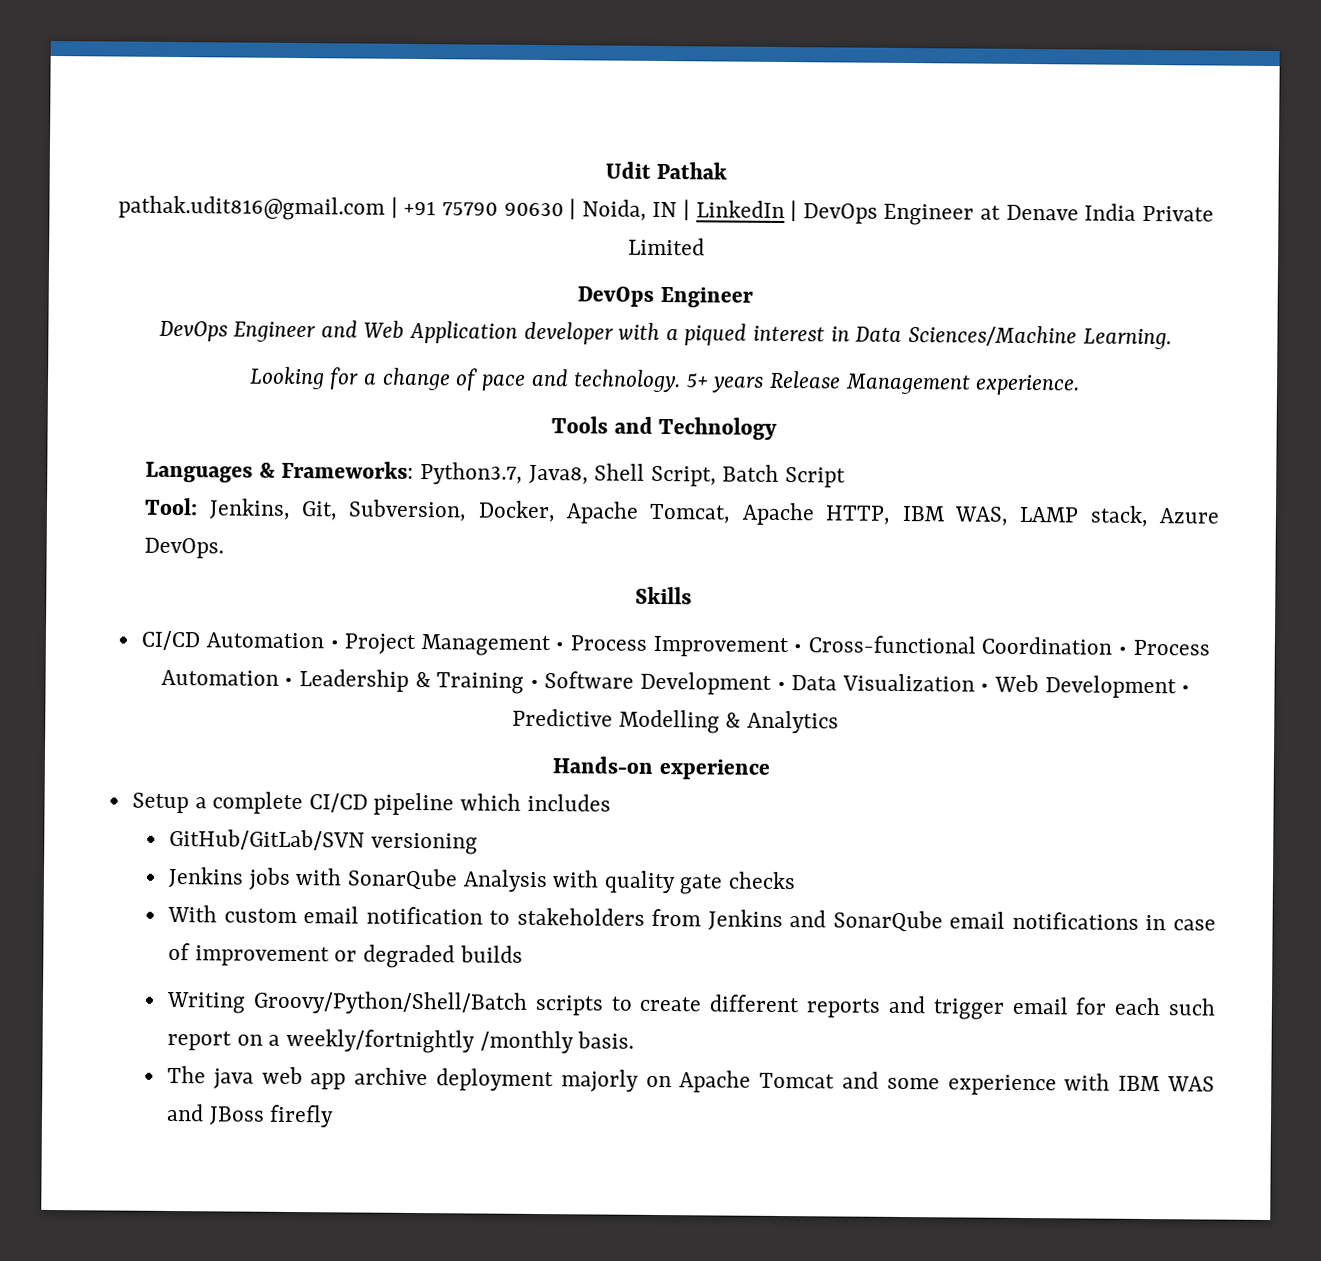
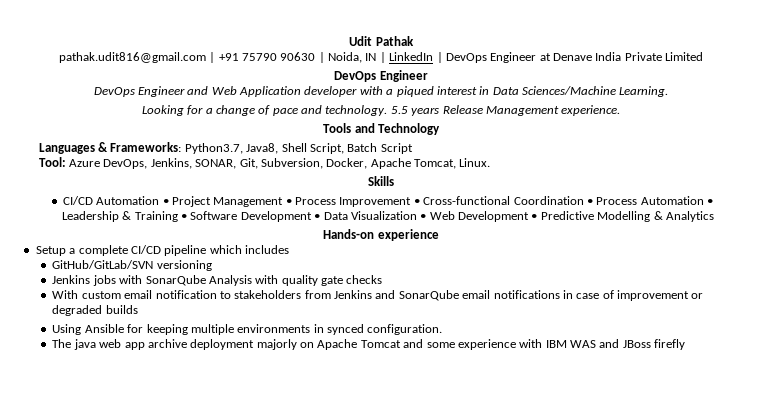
- 5+ years Release Management experience.
+ 5.5 years Release Management experience.
- Tool: Jenkins, Git, Subversion, Docker, Apache Tomcat, Apache HTTP, IBM WAS, LAMP stack, Azure DevOps.
+ Tool: Azure DevOps, Jenkins, SONAR, Git, Subversion, Docker, Apache Tomcat, Linux.
- Writing Groovy/Python/Shell/Batch scripts to create different reports and trigger email for each such report on a weekly/fortnightly /monthly basis.
+ Using Ansible for keeping multiple environments in synced configuration.

